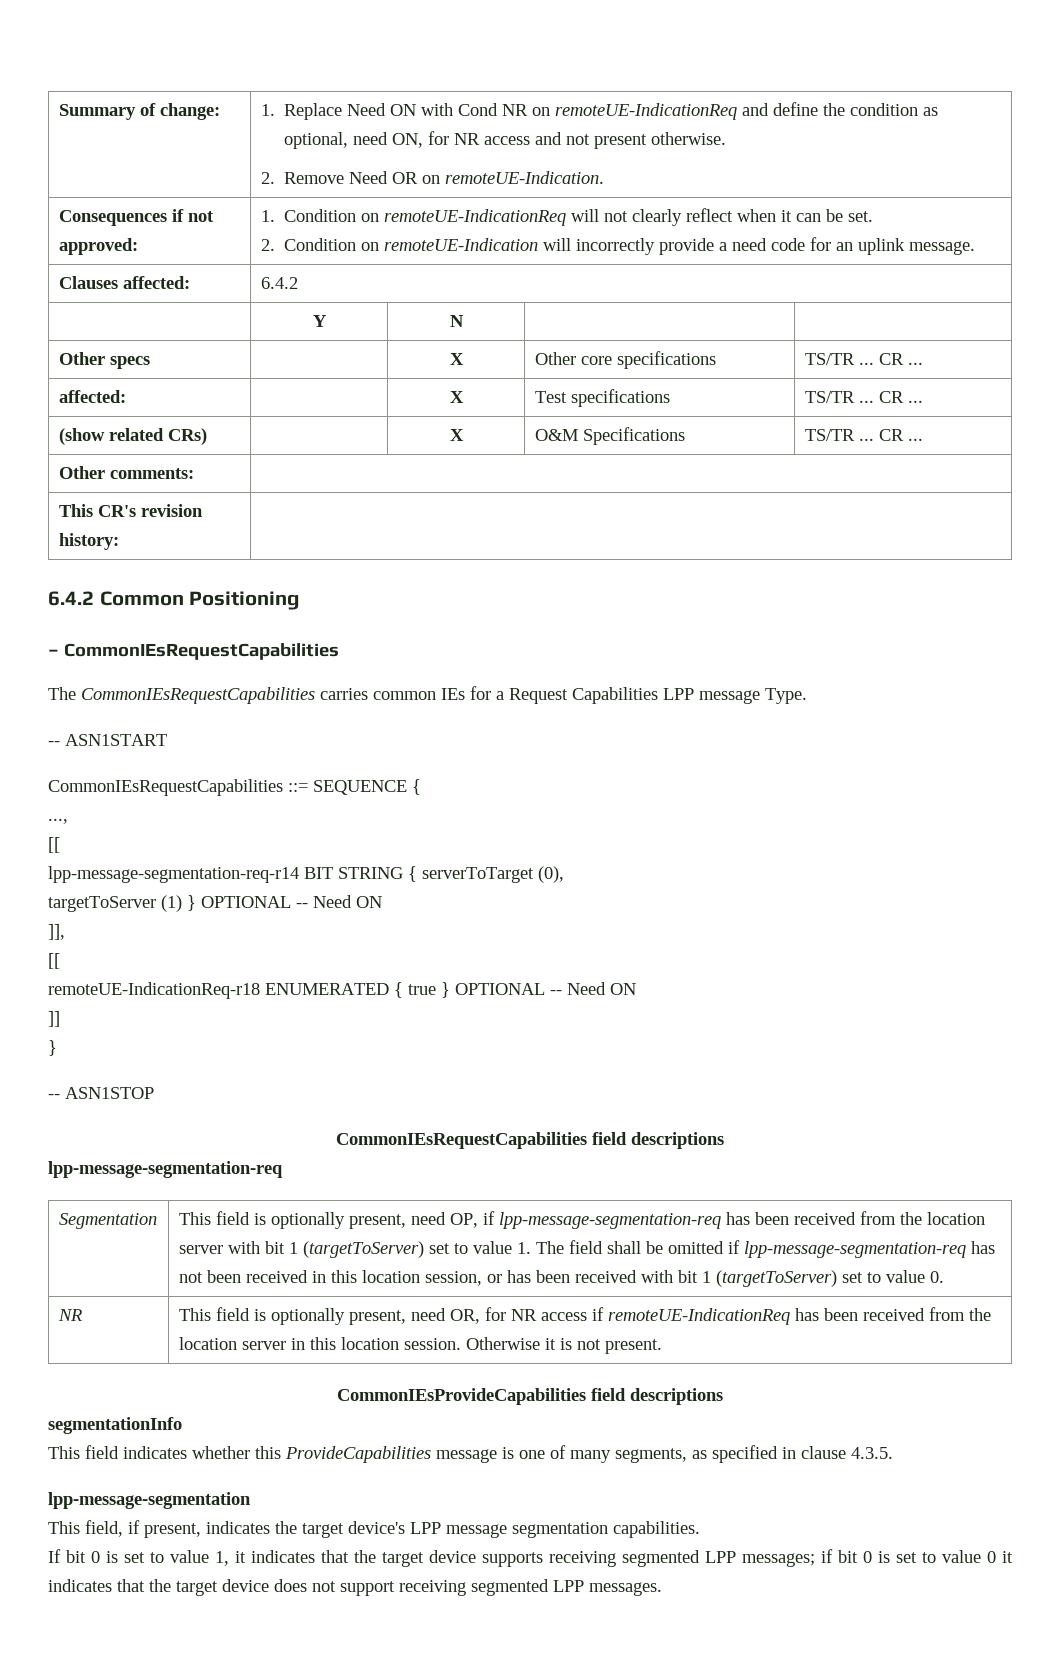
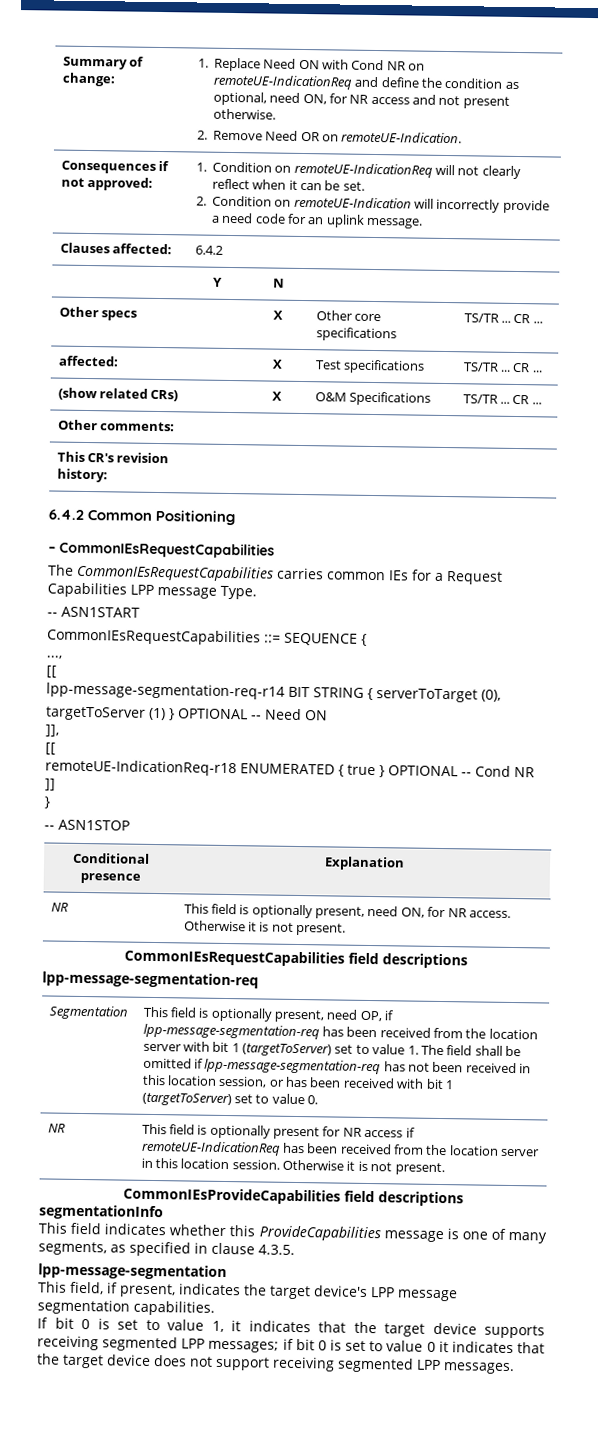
- remoteUE-IndicationReq-r18 ENUMERATED { true } OPTIONAL -- Need ON
+ remoteUE-IndicationReq-r18 ENUMERATED { true } OPTIONAL -- Cond NR
+ Conditional presence | Explanation
+ NR | This field is optionally present, need ON, for NR access. Otherwise it is not present.
- NR | This field is optionally present, need OR, for NR access if remoteUE-IndicationReq has been received from the location server in this location session. Otherwise it is not present.
+ NR | This field is optionally present for NR access if remoteUE-IndicationReq has been received from the location server in this location session. Otherwise it is not present.

